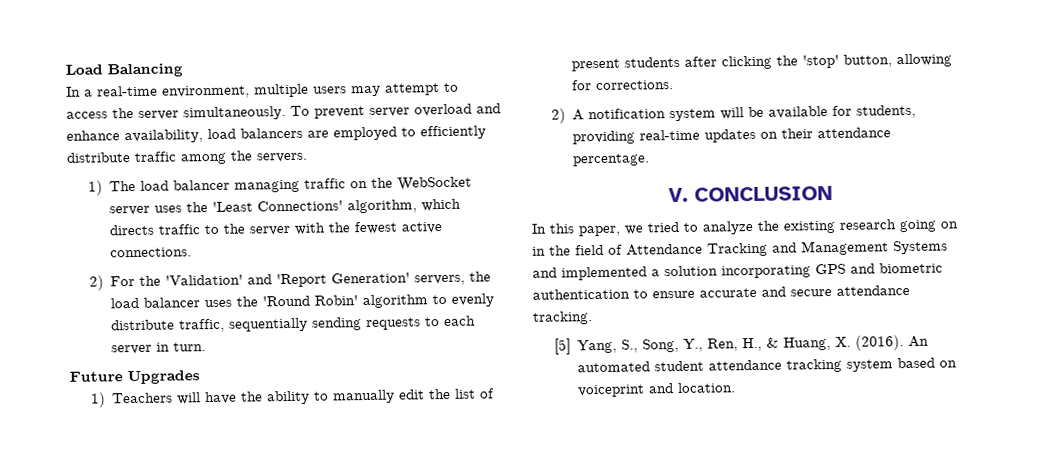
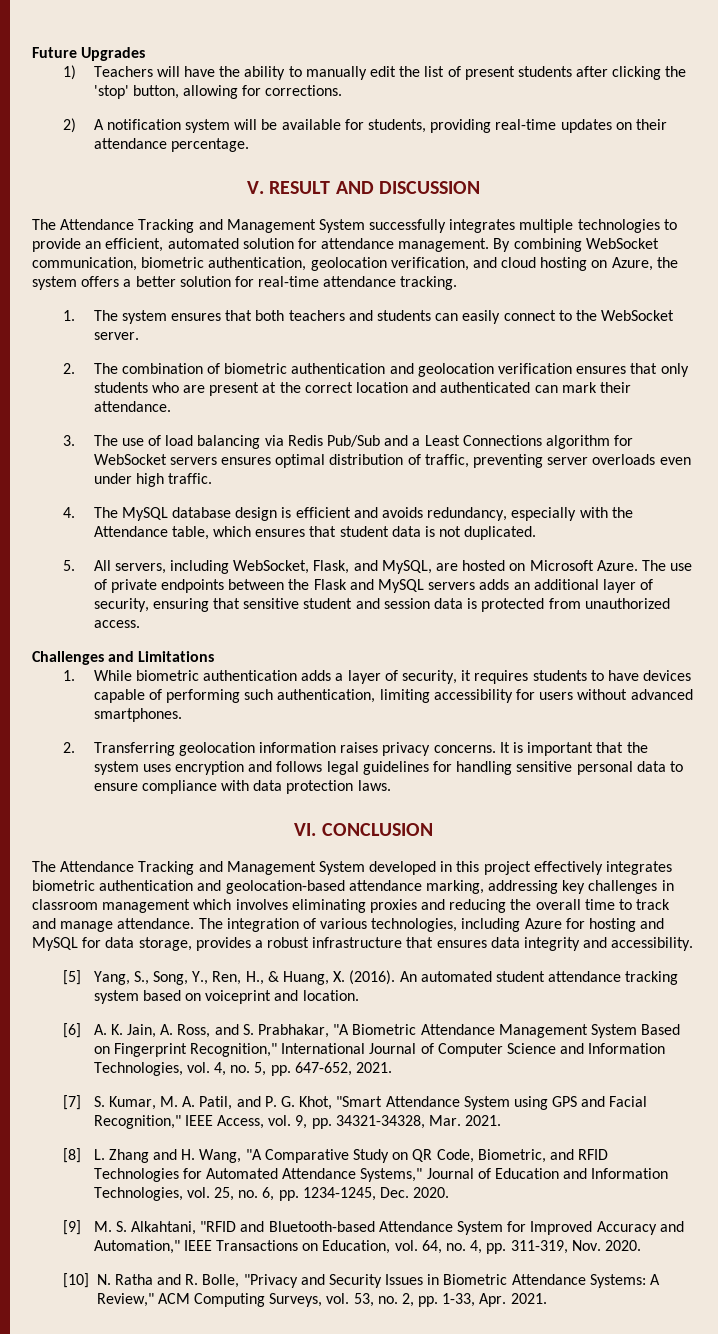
- Load Balancing
- In a real-time environment, multiple users may attempt to access the server simultaneously. To prevent server overload and enhance availability, load balancers are employed to efficiently distribute traffic among the servers.
- 1) The load balancer managing traffic on the WebSocket server uses the 'Least Connections' algorithm, which directs traffic to the server with the fewest active connections.
- 2) For the 'Validation' and 'Report Generation' servers, the load balancer uses the 'Round Robin' algorithm to evenly distribute traffic, sequentially sending requests to each server in turn.
- V. CONCLUSION
- In this paper, we tried to analyze the existing research going on in the field of Attendance Tracking and Management Systems and implemented a solution incorporating GPS and biometric authentication to ensure accurate and secure attendance tracking.
+ V. RESULT AND DISCUSSION
+ The Attendance Tracking and Management System successfully integrates multiple technologies to provide an efficient, automated solution for attendance management. By combining WebSocket communication, biometric authentication, geolocation verification, and cloud hosting on Azure, the system offers a better solution for real-time attendance tracking.
+ 1. The system ensures that both teachers and students can easily connect to the WebSocket server.
+ 2. The combination of biometric authentication and geolocation verification ensures that only students who are present at the correct location and authenticated can mark their attendance.
+ 3. The use of load balancing via Redis Pub/Sub and a Least Connections algorithm for WebSocket servers ensures optimal distribution of traffic, preventing server overloads even under high traffic.
+ 4. The MySQL database design is efficient and avoids redundancy, especially with the Attendance table, which ensures that student data is not duplicated.
+ 5. All servers, including WebSocket, Flask, and MySQL, are hosted on Microsoft Azure. The use of private endpoints between the Flask and MySQL servers adds an additional layer of security, ensuring that sensitive student and session data is protected from unauthorized access.
+ Challenges and Limitations
+ 1. While biometric authentication adds a layer of security, it requires students to have devices capable of performing such authentication, limiting accessibility for users without advanced smartphones.
+ 2. Transferring geolocation information raises privacy concerns. It is important that the system uses encryption and follows legal guidelines for handling sensitive personal data to ensure compliance with data protection laws.
+ VI. CONCLUSION
+ The Attendance Tracking and Management System developed in this project effectively integrates biometric authentication and geolocation-based attendance marking, addressing key challenges in classroom management which involves eliminating proxies and reducing the overall time to track and manage attendance. The integration of various technologies, including Azure for hosting and MySQL for data storage, provides a robust infrastructure that ensures data integrity and accessibility.
+ [6] A. K. Jain, A. Ross, and S. Prabhakar, "A Biometric Attendance Management System Based on Fingerprint Recognition," International Journal of Computer Science and Information Technologies, vol. 4, no. 5, pp. 647-652, 2021.
+ [7] S. Kumar, M. A. Patil, and P. G. Khot, "Smart Attendance System using GPS and Facial Recognition," IEEE Access, vol. 9, pp. 34321-34328, Mar. 2021.
+ [8] L. Zhang and H. Wang, "A Comparative Study on QR Code, Biometric, and RFID Technologies for Automated Attendance Systems," Journal of Education and Information Technologies, vol. 25, no. 6, pp. 1234-1245, Dec. 2020.
+ [9] M. S. Alkahtani, "RFID and Bluetooth-based Attendance System for Improved Accuracy and Automation," IEEE Transactions on Education, vol. 64, no. 4, pp. 311-319, Nov. 2020.
+ [10] N. Ratha and R. Bolle, "Privacy and Security Issues in Biometric Attendance Systems: A Review," ACM Computing Surveys, vol. 53, no. 2, pp. 1-33, Apr. 2021.

